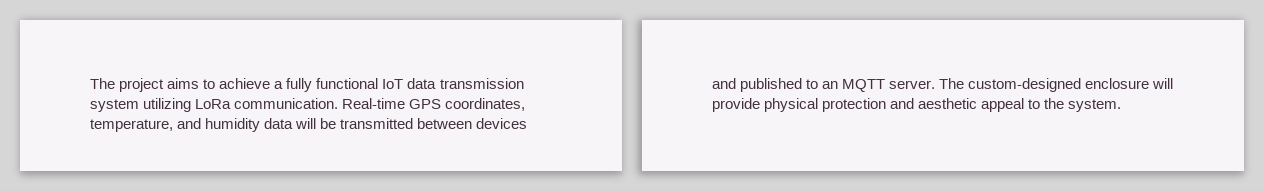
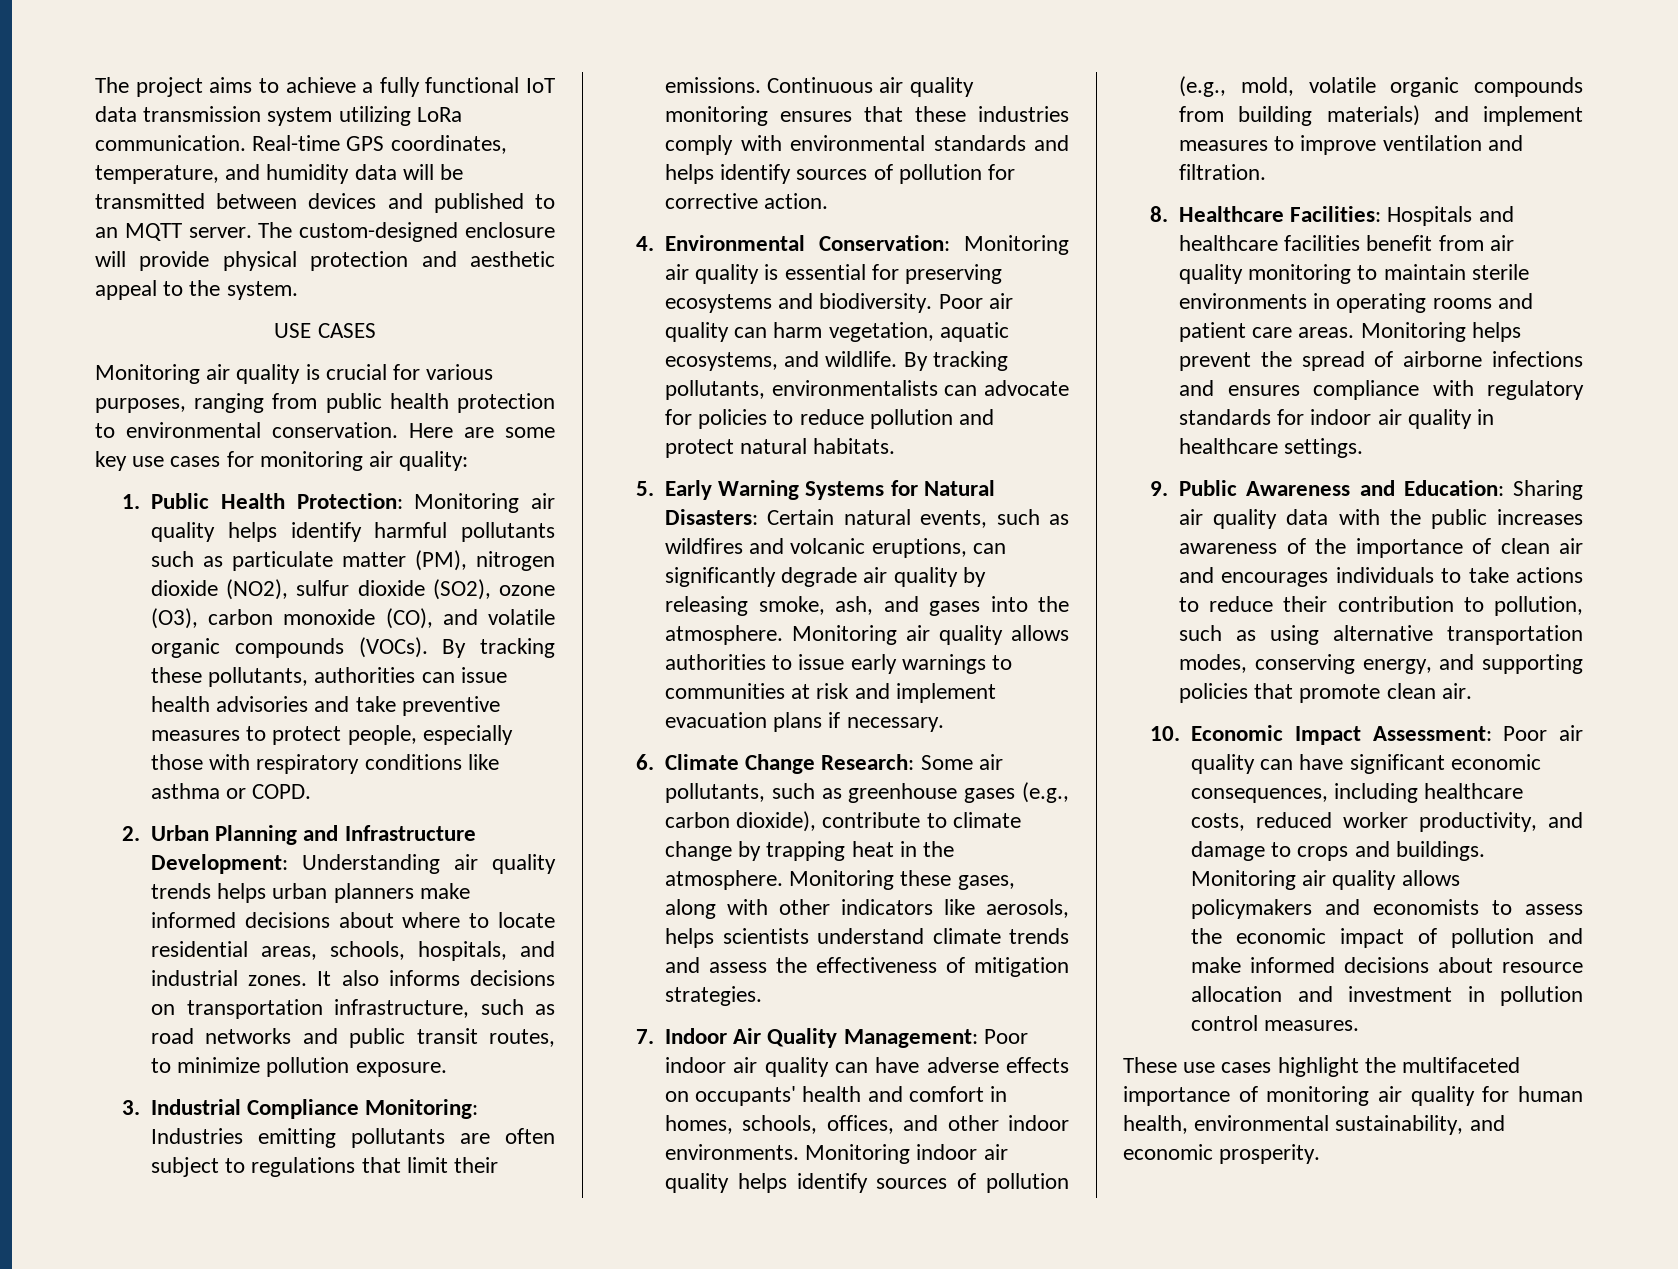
+ USE CASES
+ Monitoring air quality is crucial for various purposes, ranging from public health protection to environmental conservation. Here are some key use cases for monitoring air quality:
+ 1. Public Health Protection: Monitoring air quality helps identify harmful pollutants such as particulate matter (PM), nitrogen dioxide (NO2), sulfur dioxide (SO2), ozone (O3), carbon monoxide (CO), and volatile organic compounds (VOCs). By tracking these pollutants, authorities can issue health advisories and take preventive measures to protect people, especially those with respiratory conditions like asthma or COPD.
+ 2. Urban Planning and Infrastructure Development: Understanding air quality trends helps urban planners make informed decisions about where to locate residential areas, schools, hospitals, and industrial zones. It also informs decisions on transportation infrastructure, such as road networks and public transit routes, to minimize pollution exposure.
+ 3. Industrial Compliance Monitoring: Industries emitting pollutants are often subject to regulations that limit their emissions. Continuous air quality monitoring ensures that these industries comply with environmental standards and helps identify sources of pollution for corrective action.
+ 4. Environmental Conservation: Monitoring air quality is essential for preserving ecosystems and biodiversity. Poor air quality can harm vegetation, aquatic ecosystems, and wildlife. By tracking pollutants, environmentalists can advocate for policies to reduce pollution and protect natural habitats.
+ 5. Early Warning Systems for Natural Disasters: Certain natural events, such as wildfires and volcanic eruptions, can significantly degrade air quality by releasing smoke, ash, and gases into the atmosphere. Monitoring air quality allows authorities to issue early warnings to communities at risk and implement evacuation plans if necessary.
+ 6. Climate Change Research: Some air pollutants, such as greenhouse gases (e.g., carbon dioxide), contribute to climate change by trapping heat in the atmosphere. Monitoring these gases, along with other indicators like aerosols, helps scientists understand climate trends and assess the effectiveness of mitigation strategies.
+ 7. Indoor Air Quality Management: Poor indoor air quality can have adverse effects on occupants' health and comfort in homes, schools, offices, and other indoor environments. Monitoring indoor air quality helps identify sources of pollution (e.g., mold, volatile organic compounds from building materials) and implement measures to improve ventilation and filtration.
+ 8. Healthcare Facilities: Hospitals and healthcare facilities benefit from air quality monitoring to maintain sterile environments in operating rooms and patient care areas. Monitoring helps prevent the spread of airborne infections and ensures compliance with regulatory standards for indoor air quality in healthcare settings.
+ 9. Public Awareness and Education: Sharing air quality data with the public increases awareness of the importance of clean air and encourages individuals to take actions to reduce their contribution to pollution, such as using alternative transportation modes, conserving energy, and supporting policies that promote clean air.
+ 10. Economic Impact Assessment: Poor air quality can have significant economic consequences, including healthcare costs, reduced worker productivity, and damage to crops and buildings. Monitoring air quality allows policymakers and economists to assess the economic impact of pollution and make informed decisions about resource allocation and investment in pollution control measures.
+ These use cases highlight the multifaceted importance of monitoring air quality for human health, environmental sustainability, and economic prosperity.

